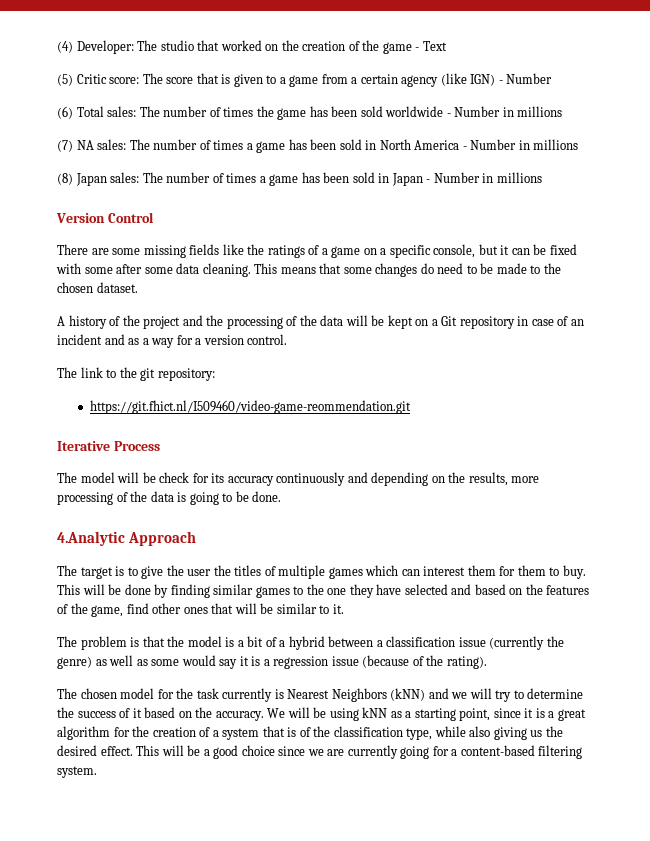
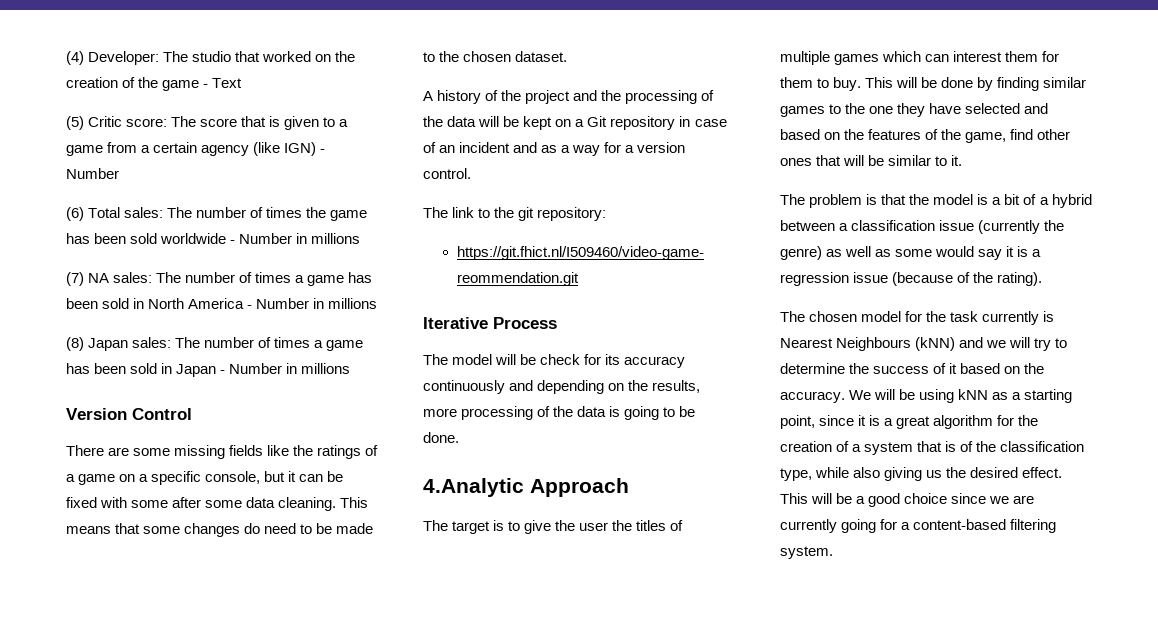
- The chosen model for the task currently is Nearest Neighbors (kNN) and we will try to determine the success of it based on the accuracy.
+ The chosen model for the task currently is Nearest Neighbours (kNN) and we will try to determine the success of it based on the accuracy.

